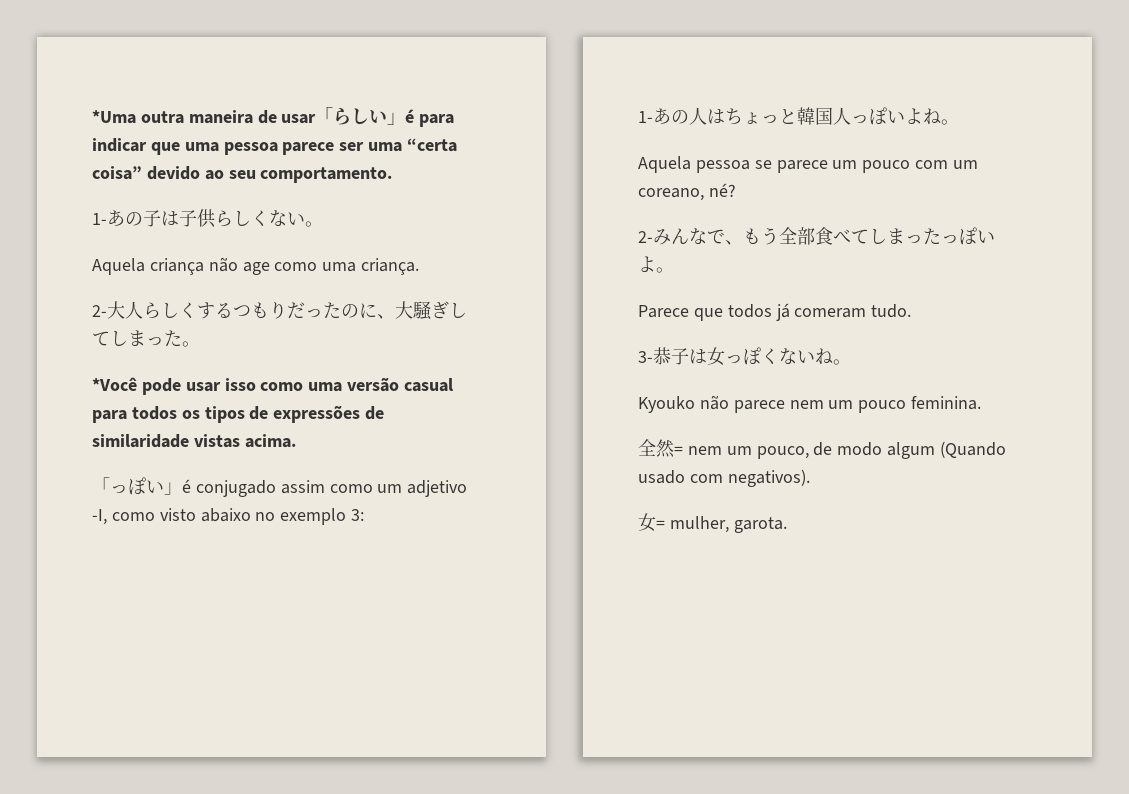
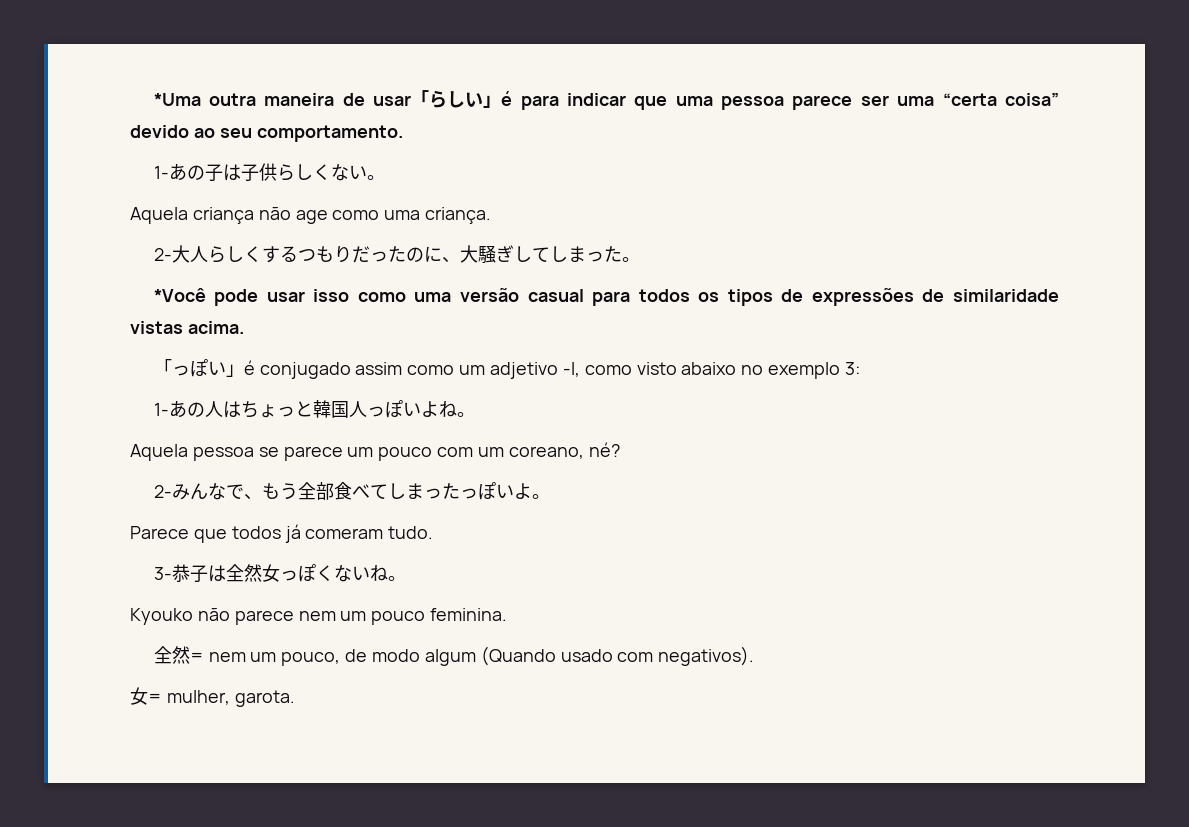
- 3-恭子は女っぽくないね。
+ 3-恭子は全然女っぽくないね。

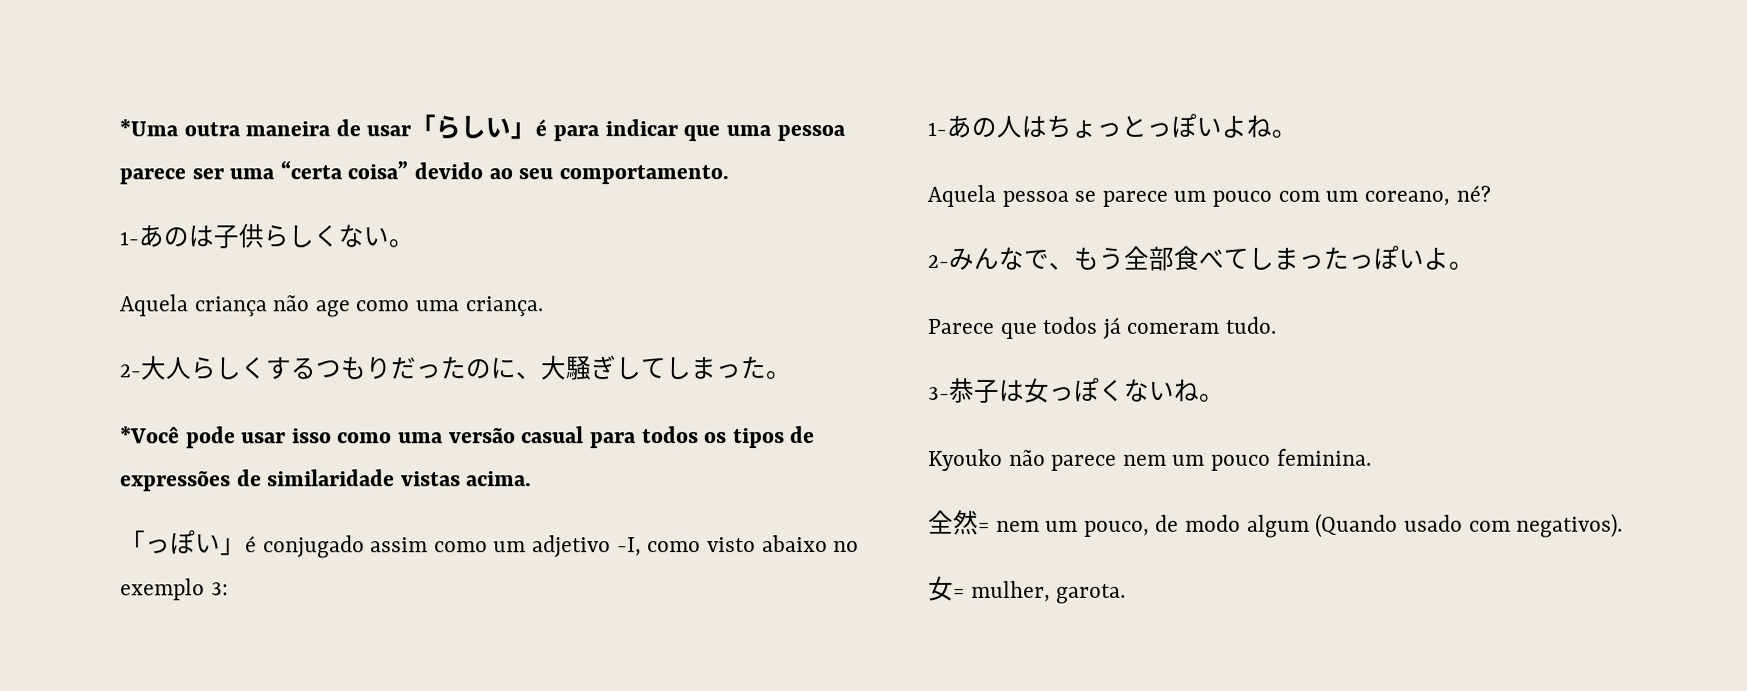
- 1-あの子は子供らしくない。
+ 1-あのは子供らしくない。
- 1-あの人はちょっと韓国人っぽいよね。
+ 1-あの人はちょっとっぽいよね。
- 3-恭子は全然女っぽくないね。
+ 3-恭子は女っぽくないね。

